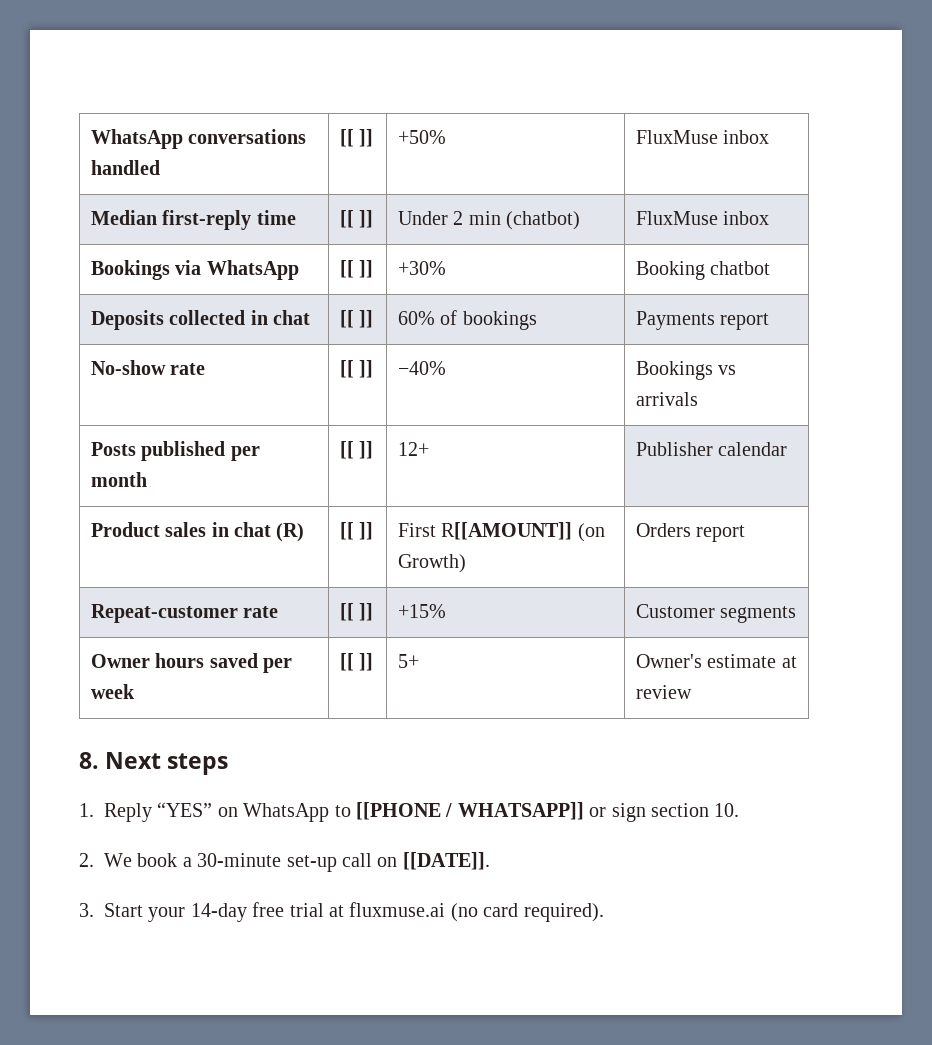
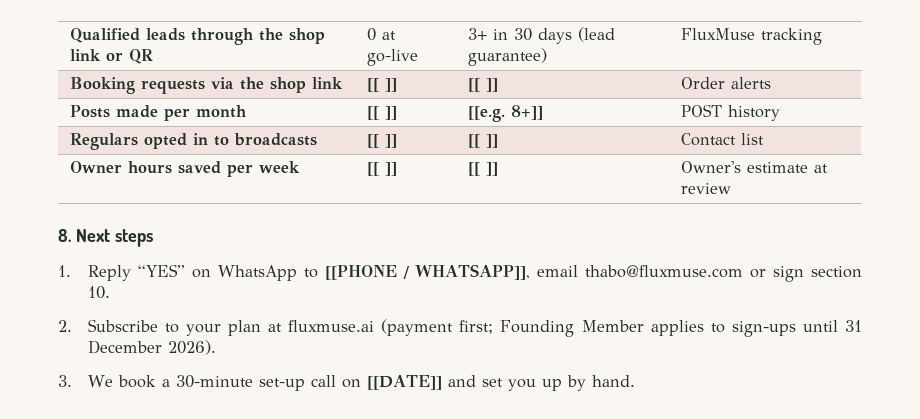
- WhatsApp conversations handled | [[ ]] | +50% | FluxMuse inbox
- Median first-reply time | [[ ]] | Under 2 min (chatbot) | FluxMuse inbox
- Bookings via WhatsApp | [[ ]] | +30% | Booking chatbot
- Deposits collected in chat | [[ ]] | 60% of bookings | Payments report
- No-show rate | [[ ]] | −40% | Bookings vs arrivals
+ Qualified leads through the shop link or QR | 0 at go-live | 3+ in 30 days (lead guarantee) | FluxMuse tracking
+ Booking requests via the shop link | [[ ]] | [[ ]] | Order alerts
- Posts published per month | [[ ]] | 12+ | Publisher calendar
- Product sales in chat (R) | [[ ]] | First R[[AMOUNT]] (on Growth) | Orders report
- Repeat-customer rate | [[ ]] | +15% | Customer segments
+ Posts made per month | [[ ]] | [[e.g. 8+]] | POST history
+ Regulars opted in to broadcasts | [[ ]] | [[ ]] | Contact list
- Owner hours saved per week | [[ ]] | 5+ | Owner's estimate at review
+ Owner hours saved per week | [[ ]] | [[ ]] | Owner's estimate at review
- 1. Reply “YES” on WhatsApp to [[PHONE / WHATSAPP]] or sign section 10.
+ 1. Reply “YES” on WhatsApp to [[PHONE / WHATSAPP]], email thabo@fluxmuse.com or sign section 10.
- 2. We book a 30-minute set-up call on [[DATE]].
- 3. Start your 14-day free trial at fluxmuse.ai (no card required).
+ 2. Subscribe to your plan at fluxmuse.ai (payment first; Founding Member applies to sign-ups until 31 December 2026).
+ 3. We book a 30-minute set-up call on [[DATE]] and set you up by hand.

